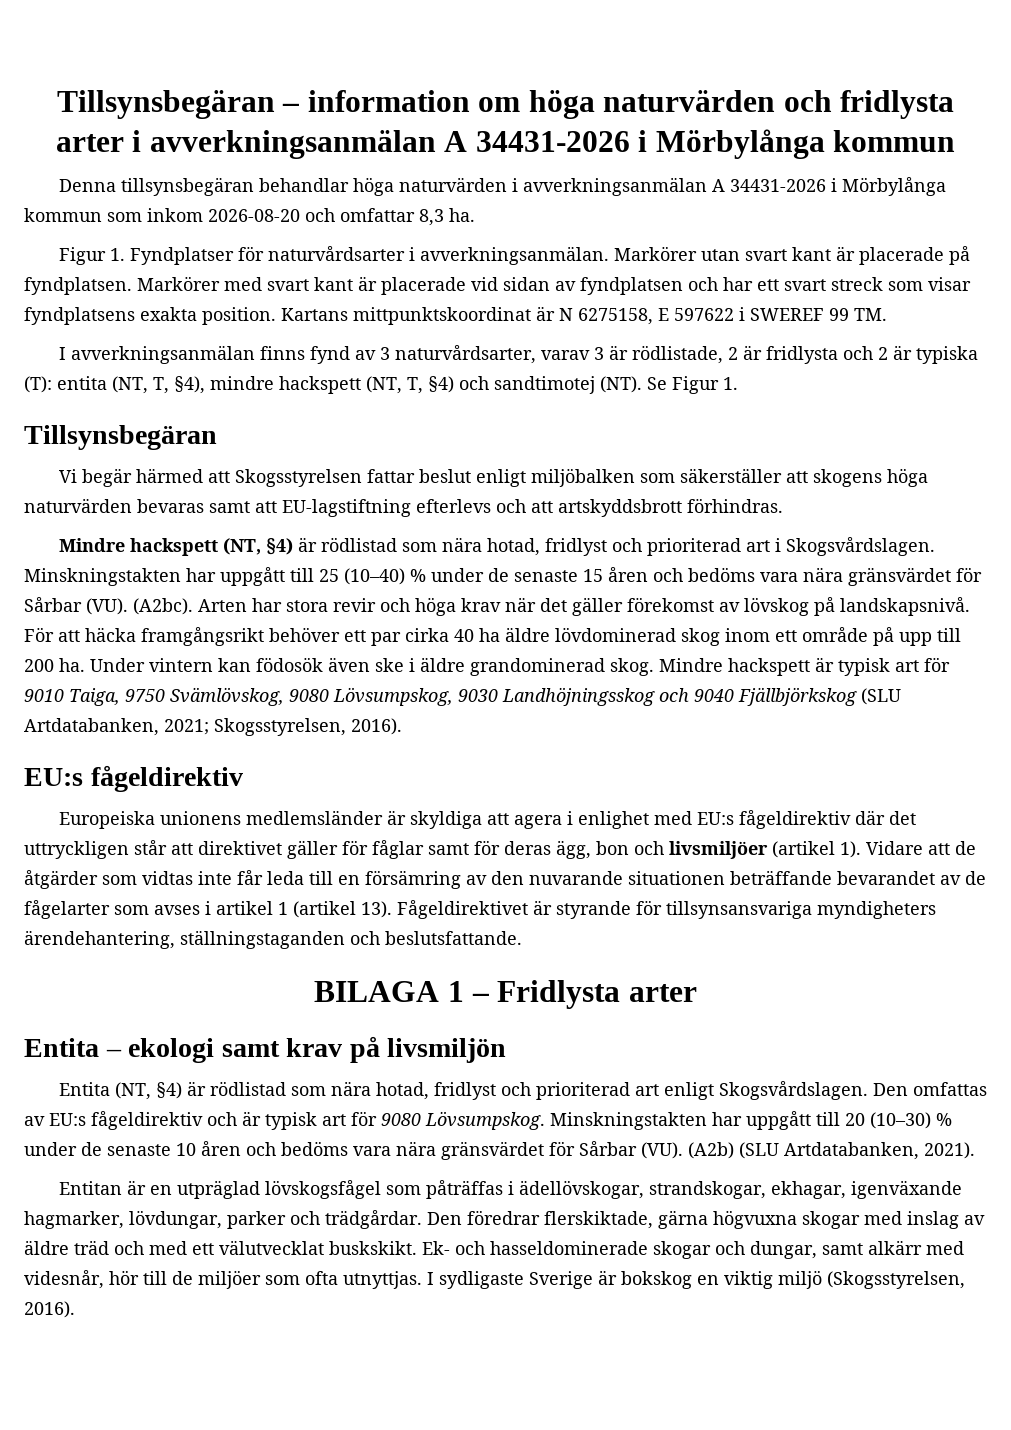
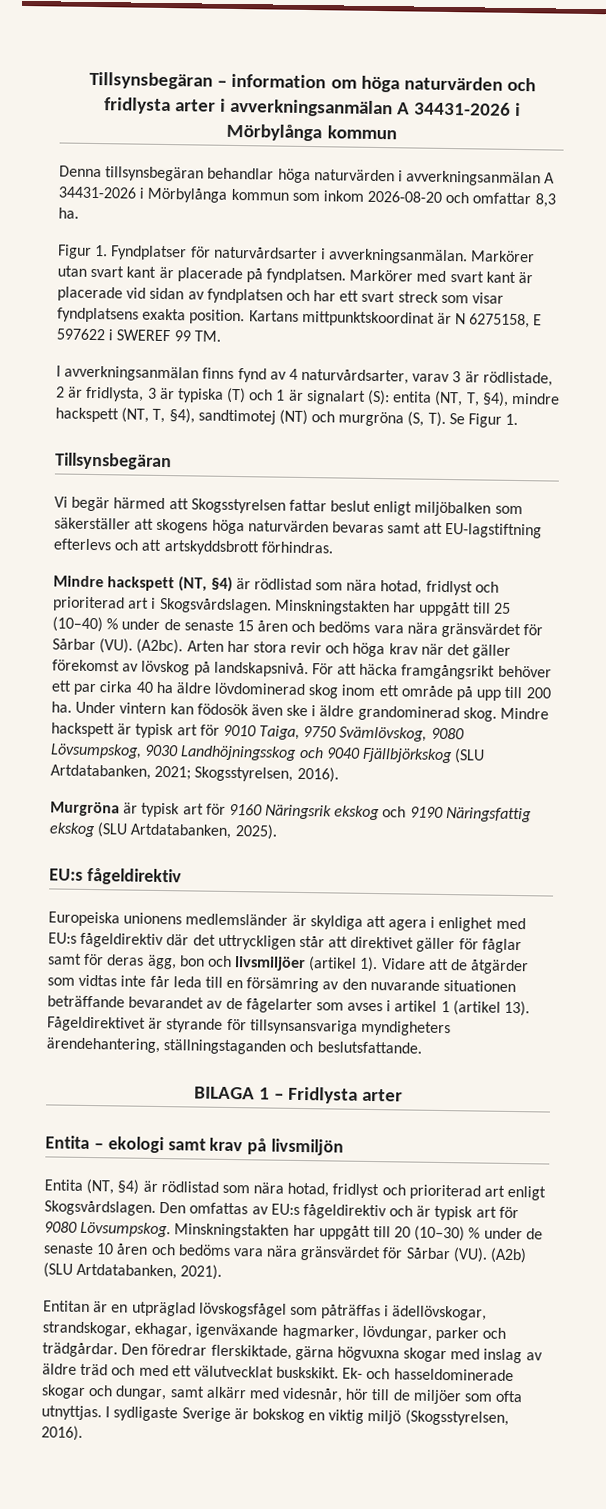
- I avverkningsanmälan finns fynd av 3 naturvårdsarter, varav 3 är rödlistade, 2 är fridlysta och 2 är typiska (T): entita (NT, T, §4), mindre hackspett (NT, T, §4) och sandtimotej (NT). Se Figur 1.
+ I avverkningsanmälan finns fynd av 4 naturvårdsarter, varav 3 är rödlistade, 2 är fridlysta, 3 är typiska (T) och 1 är signalart (S): entita (NT, T, §4), mindre hackspett (NT, T, §4), sandtimotej (NT) och murgröna (S, T). Se Figur 1.
+ Murgröna är typisk art för 9160 Näringsrik ekskog och 9190 Näringsfattig ekskog (SLU Artdatabanken, 2025).

